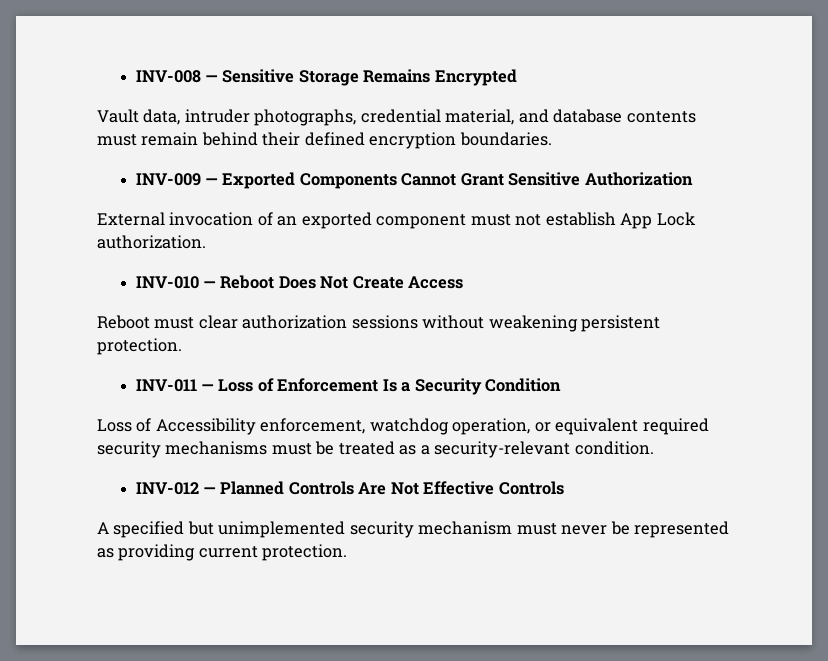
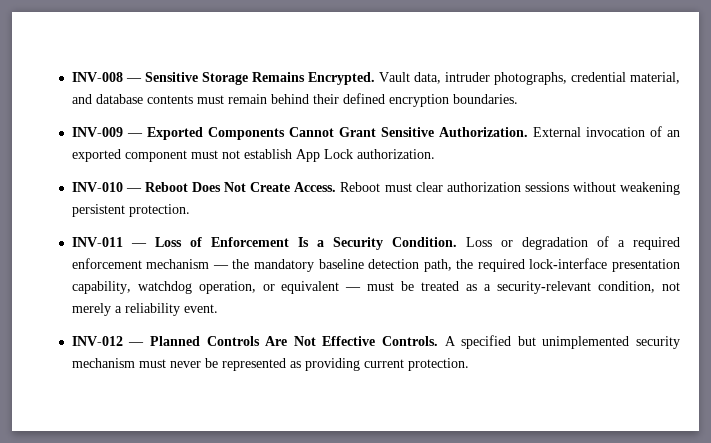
- INV-008 — Sensitive Storage Remains Encrypted
- Vault data, intruder photographs, credential material, and database contents must remain behind their defined encryption boundaries.
+ INV-008 — Sensitive Storage Remains Encrypted. Vault data, intruder photographs, credential material, and database contents must remain behind their defined encryption boundaries.
- INV-009 — Exported Components Cannot Grant Sensitive Authorization
- External invocation of an exported component must not establish App Lock authorization.
+ INV-009 — Exported Components Cannot Grant Sensitive Authorization. External invocation of an exported component must not establish App Lock authorization.
- INV-010 — Reboot Does Not Create Access
- Reboot must clear authorization sessions without weakening persistent protection.
+ INV-010 — Reboot Does Not Create Access. Reboot must clear authorization sessions without weakening persistent protection.
- INV-011 — Loss of Enforcement Is a Security Condition
- Loss of Accessibility enforcement, watchdog operation, or equivalent required security mechanisms must be treated as a security-relevant condition.
+ INV-011 — Loss of Enforcement Is a Security Condition. Loss or degradation of a required enforcement mechanism — the mandatory baseline detection path, the required lock-interface presentation capability, watchdog operation, or equivalent — must be treated as a security-relevant condition, not merely a reliability event.
- INV-012 — Planned Controls Are Not Effective Controls
- A specified but unimplemented security mechanism must never be represented as providing current protection.
+ INV-012 — Planned Controls Are Not Effective Controls. A specified but unimplemented security mechanism must never be represented as providing current protection.

